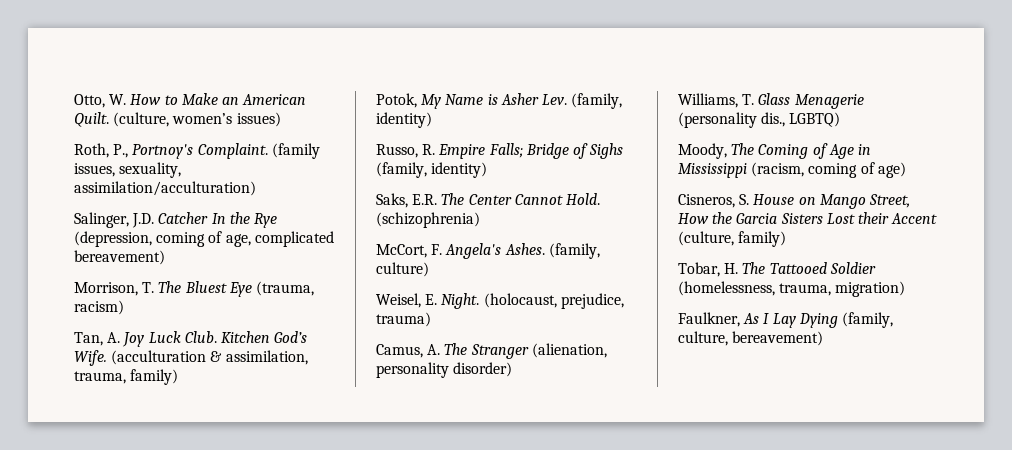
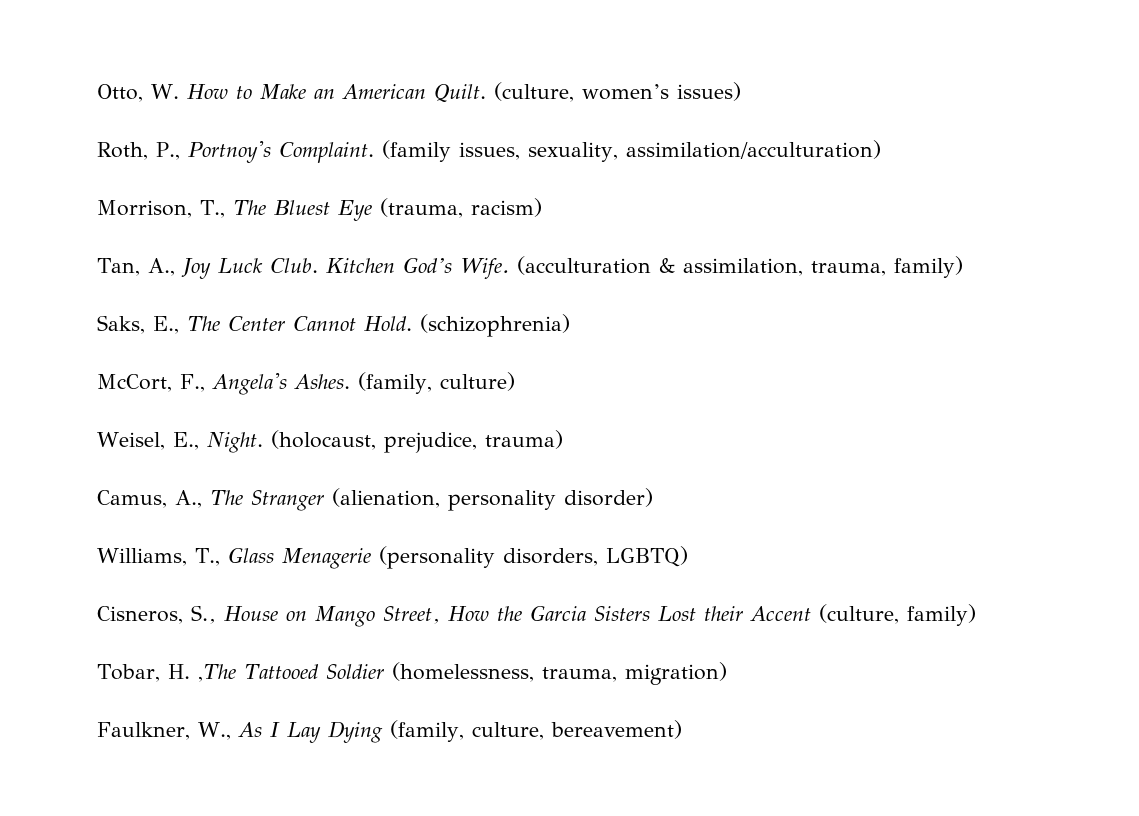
- Salinger, J.D. Catcher In the Rye (depression, coming of age, complicated bereavement)
- Morrison, T. The Bluest Eye (trauma, racism)
+ Morrison, T., The Bluest Eye (trauma, racism)
- Tan, A. Joy Luck Club.
+ Tan, A., Joy Luck Club.
- Potok, My Name is Asher Lev. (family, identity)
- Russo, R. Empire Falls; Bridge of Sighs (family, identity)
- Saks, E.R. The Center Cannot Hold.
+ Saks, E., The Center Cannot Hold.
- McCort, F. Angela's Ashes.
+ McCort, F., Angela's Ashes.
- Weisel, E. Night.
+ Weisel, E., Night.
- Camus, A. The Stranger (alienation, personality disorder)
+ Camus, A., The Stranger (alienation, personality disorder)
- Williams, T. Glass Menagerie (personality dis., LGBTQ)
+ Williams, T., Glass Menagerie (personality disorders, LGBTQ)
- Moody, The Coming of Age in Mississippi (racism, coming of age)
- Cisneros, S. House on Mango Street, How the Garcia Sisters Lost their Accent (culture, family)
+ Cisneros, S., House on Mango Street, How the Garcia Sisters Lost their Accent (culture, family)
- Tobar, H. The Tattooed Soldier (homelessness, trauma, migration)
+ Tobar, H. ,The Tattooed Soldier (homelessness, trauma, migration)
- Faulkner, As I Lay Dying (family, culture, bereavement)
+ Faulkner, W., As I Lay Dying (family, culture, bereavement)

